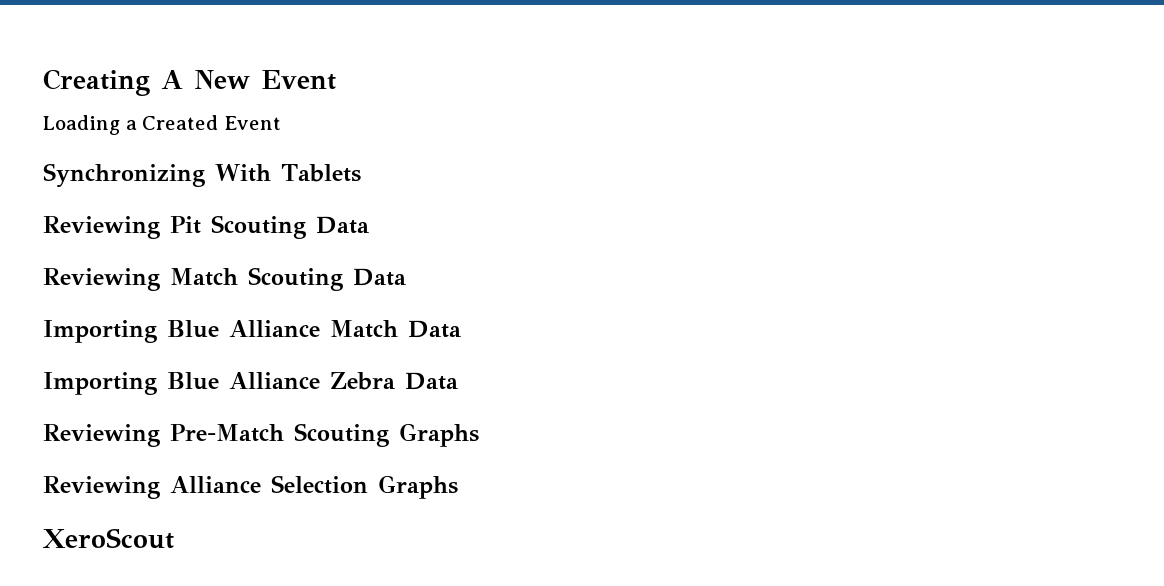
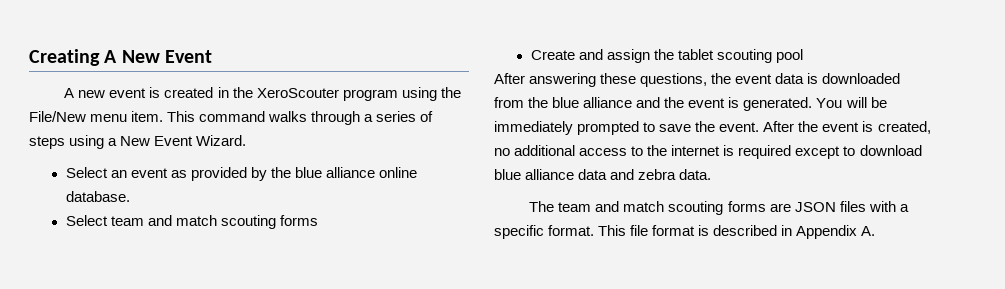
- Loading a Created Event
- Synchronizing With Tablets
- Reviewing Pit Scouting Data
- Reviewing Match Scouting Data
- Importing Blue Alliance Match Data
- Importing Blue Alliance Zebra Data
- Reviewing Pre-Match Scouting Graphs
- Reviewing Alliance Selection Graphs
- XeroScout
+ A new event is created in the XeroScouter program using the File/New menu item. This command walks through a series of steps using a New Event Wizard.
+ Select an event as provided by the blue alliance online database.
+ Select team and match scouting forms
+ Create and assign the tablet scouting pool
+ After answering these questions, the event data is downloaded from the blue alliance and the event is generated. You will be immediately prompted to save the event. After the event is created, no additional access to the internet is required except to download blue alliance data and zebra data.
+ The team and match scouting forms are JSON files with a specific format. This file format is described in Appendix A.

